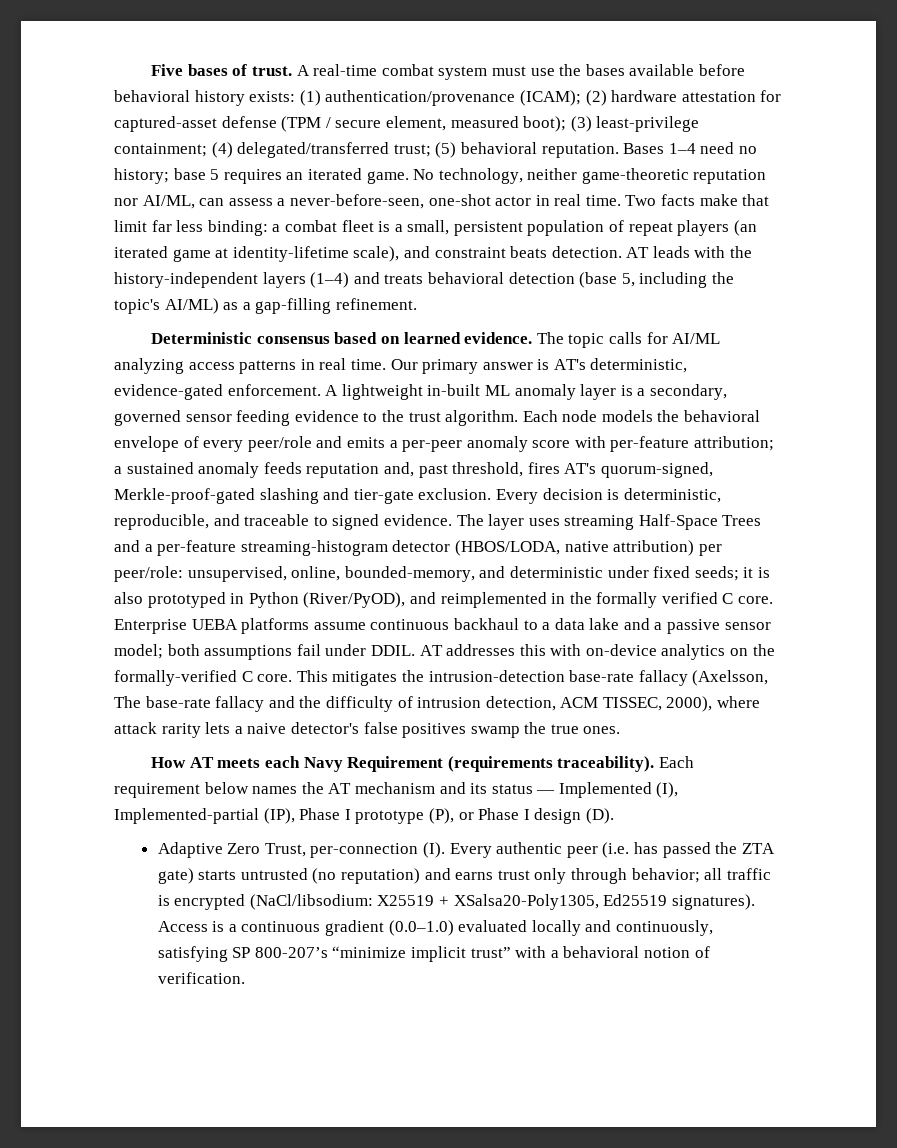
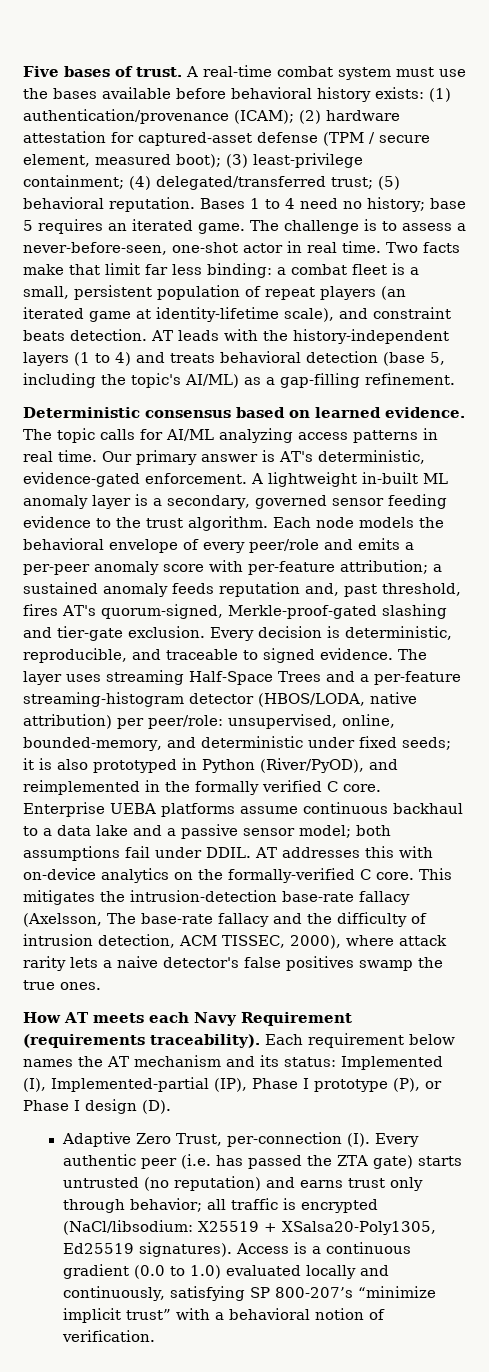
- Bases 1–4 need no history; base 5 requires an iterated game.
+ Bases 1 to 4 need no history; base 5 requires an iterated game.
- No technology, neither game-theoretic reputation nor AI/ML, can assess a never-before-seen, one-shot actor in real time.
+ The challenge is to assess a never-before-seen, one-shot actor in real time.
- AT leads with the history-independent layers (1–4) and treats behavioral detection (base 5, including the topic's AI/ML) as a gap-filling refinement.
+ AT leads with the history-independent layers (1 to 4) and treats behavioral detection (base 5, including the topic's AI/ML) as a gap-filling refinement.
- Each requirement below names the AT mechanism and its status — Implemented (I), Implemented-partial (IP), Phase I prototype (P), or Phase I design (D).
+ Each requirement below names the AT mechanism and its status: Implemented (I), Implemented-partial (IP), Phase I prototype (P), or Phase I design (D).
- Access is a continuous gradient (0.0–1.0) evaluated locally and continuously, satisfying SP 800-207’s “minimize implicit trust” with a behavioral notion of verification.
+ Access is a continuous gradient (0.0 to 1.0) evaluated locally and continuously, satisfying SP 800-207’s “minimize implicit trust” with a behavioral notion of verification.

